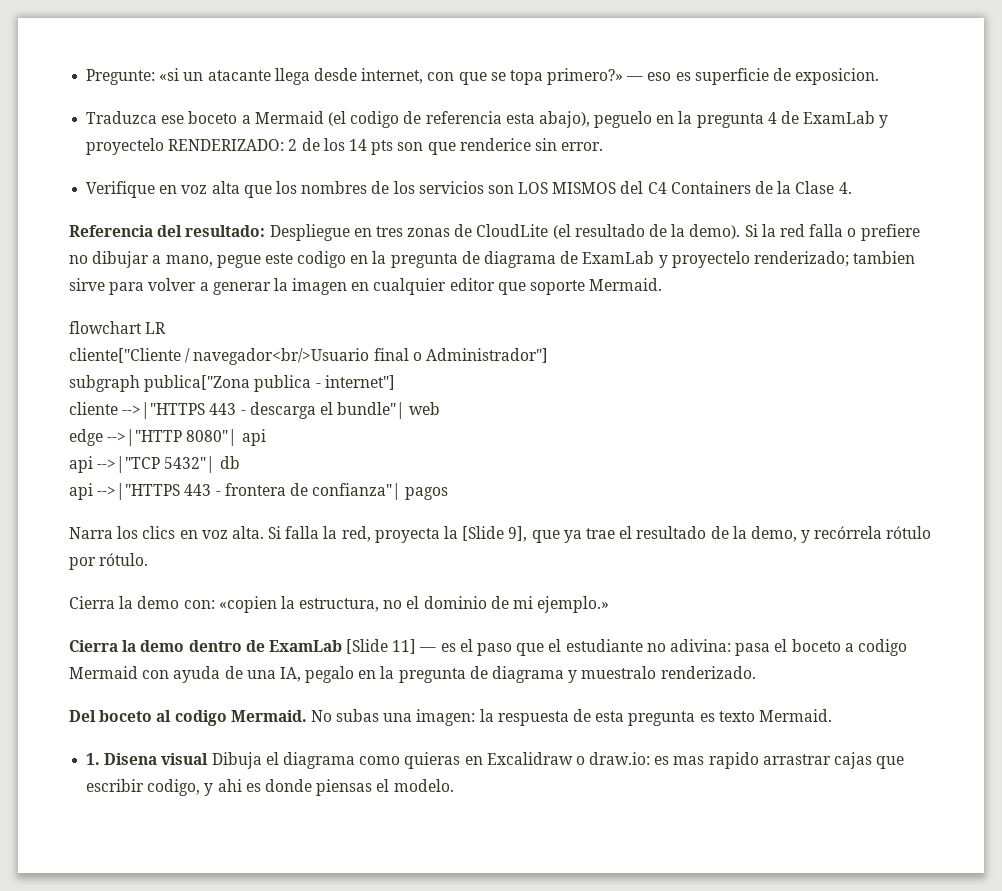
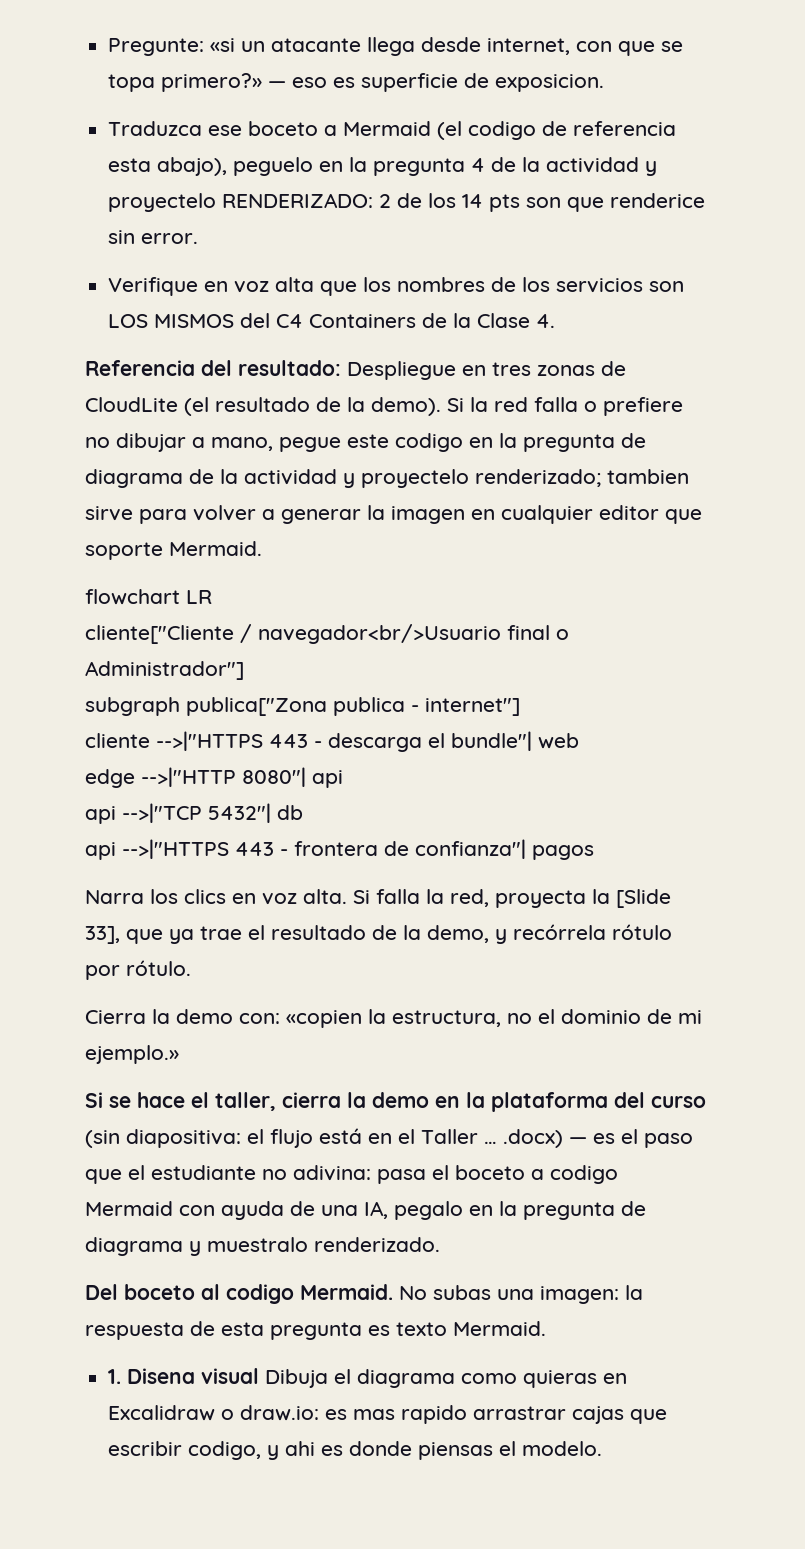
- Traduzca ese boceto a Mermaid (el codigo de referencia esta abajo), peguelo en la pregunta 4 de ExamLab y proyectelo RENDERIZADO: 2 de los 14 pts son que renderice sin error.
+ Traduzca ese boceto a Mermaid (el codigo de referencia esta abajo), peguelo en la pregunta 4 de la actividad y proyectelo RENDERIZADO: 2 de los 14 pts son que renderice sin error.
- Si la red falla o prefiere no dibujar a mano, pegue este codigo en la pregunta de diagrama de ExamLab y proyectelo renderizado; tambien sirve para volver a generar la imagen en cualquier editor que soporte Mermaid.
+ Si la red falla o prefiere no dibujar a mano, pegue este codigo en la pregunta de diagrama de la actividad y proyectelo renderizado; tambien sirve para volver a generar la imagen en cualquier editor que soporte Mermaid.
- Si falla la red, proyecta la [Slide 9], que ya trae el resultado de la demo, y recórrela rótulo por rótulo.
+ Si falla la red, proyecta la [Slide 33], que ya trae el resultado de la demo, y recórrela rótulo por rótulo.
- Cierra la demo dentro de ExamLab [Slide 11] — es el paso que el estudiante no adivina: pasa el boceto a codigo Mermaid con ayuda de una IA, pegalo en la pregunta de diagrama y muestralo renderizado.
+ Si se hace el taller, cierra la demo en la plataforma del curso (sin diapositiva: el flujo está en el Taller … .docx) — es el paso que el estudiante no adivina: pasa el boceto a codigo Mermaid con ayuda de una IA, pegalo en la pregunta de diagrama y muestralo renderizado.

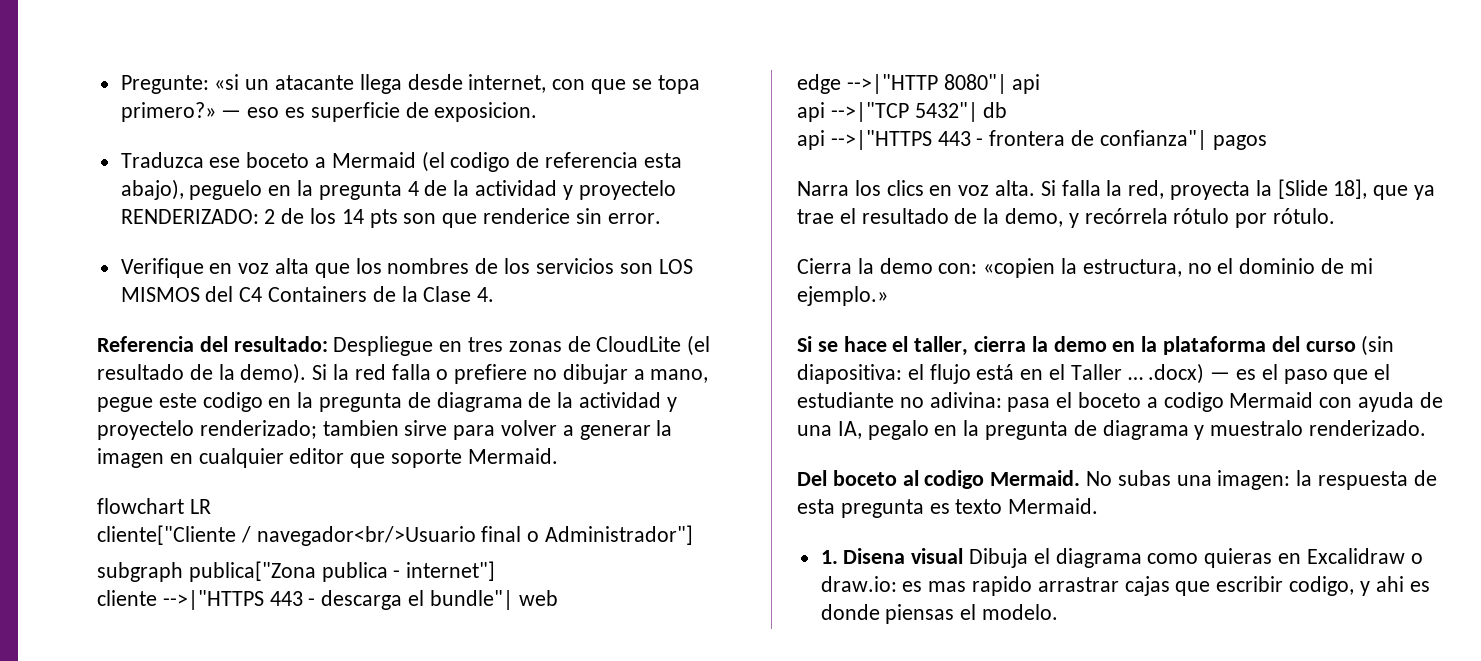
- Si falla la red, proyecta la [Slide 33], que ya trae el resultado de la demo, y recórrela rótulo por rótulo.
+ Si falla la red, proyecta la [Slide 18], que ya trae el resultado de la demo, y recórrela rótulo por rótulo.

